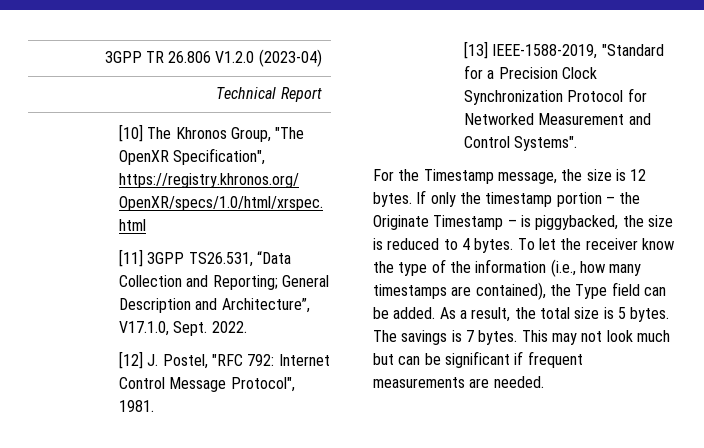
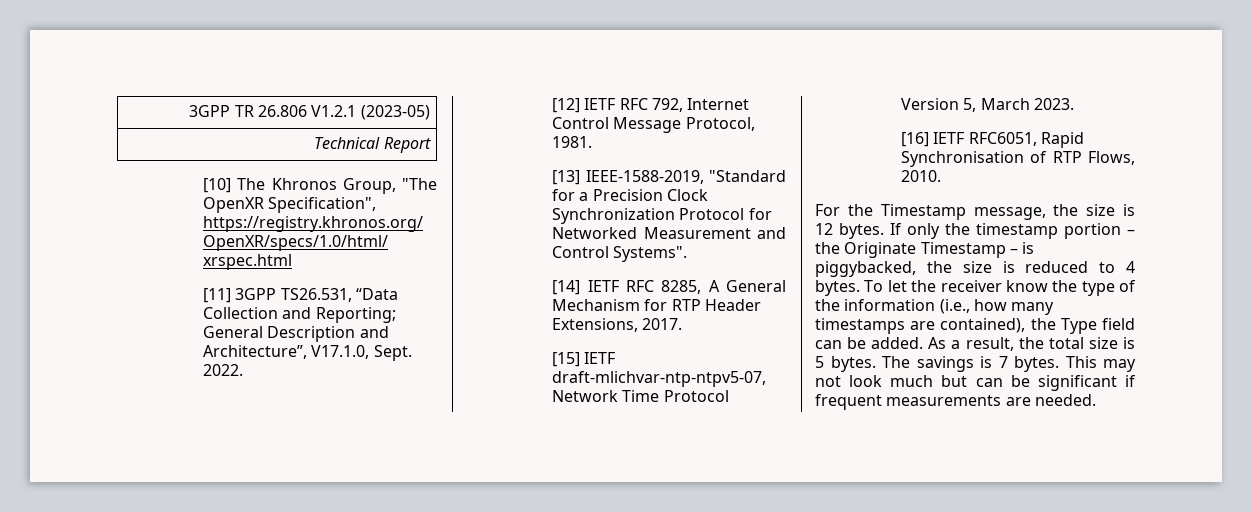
- 3GPP TR 26.806 V1.2.0 (2023-04)
+ 3GPP TR 26.806 V1.2.1 (2023-05)
- [12] J. Postel, "RFC 792: Internet Control Message Protocol", 1981.
+ [12] IETF RFC 792, Internet Control Message Protocol, 1981.
+ [14] IETF RFC 8285, A General Mechanism for RTP Header Extensions, 2017.
+ [15] IETF draft-mlichvar-ntp-ntpv5-07, Network Time Protocol Version 5, March 2023.
+ [16] IETF RFC6051, Rapid Synchronisation of RTP Flows, 2010.

